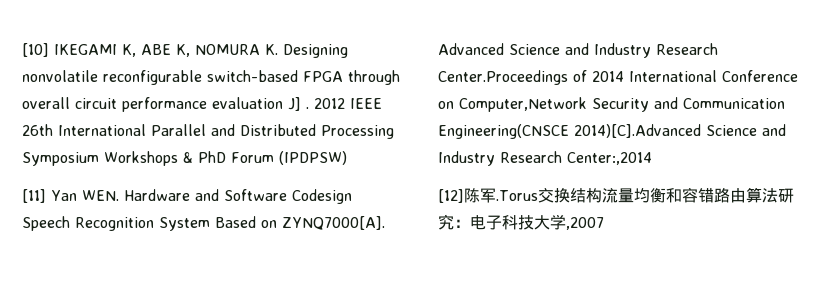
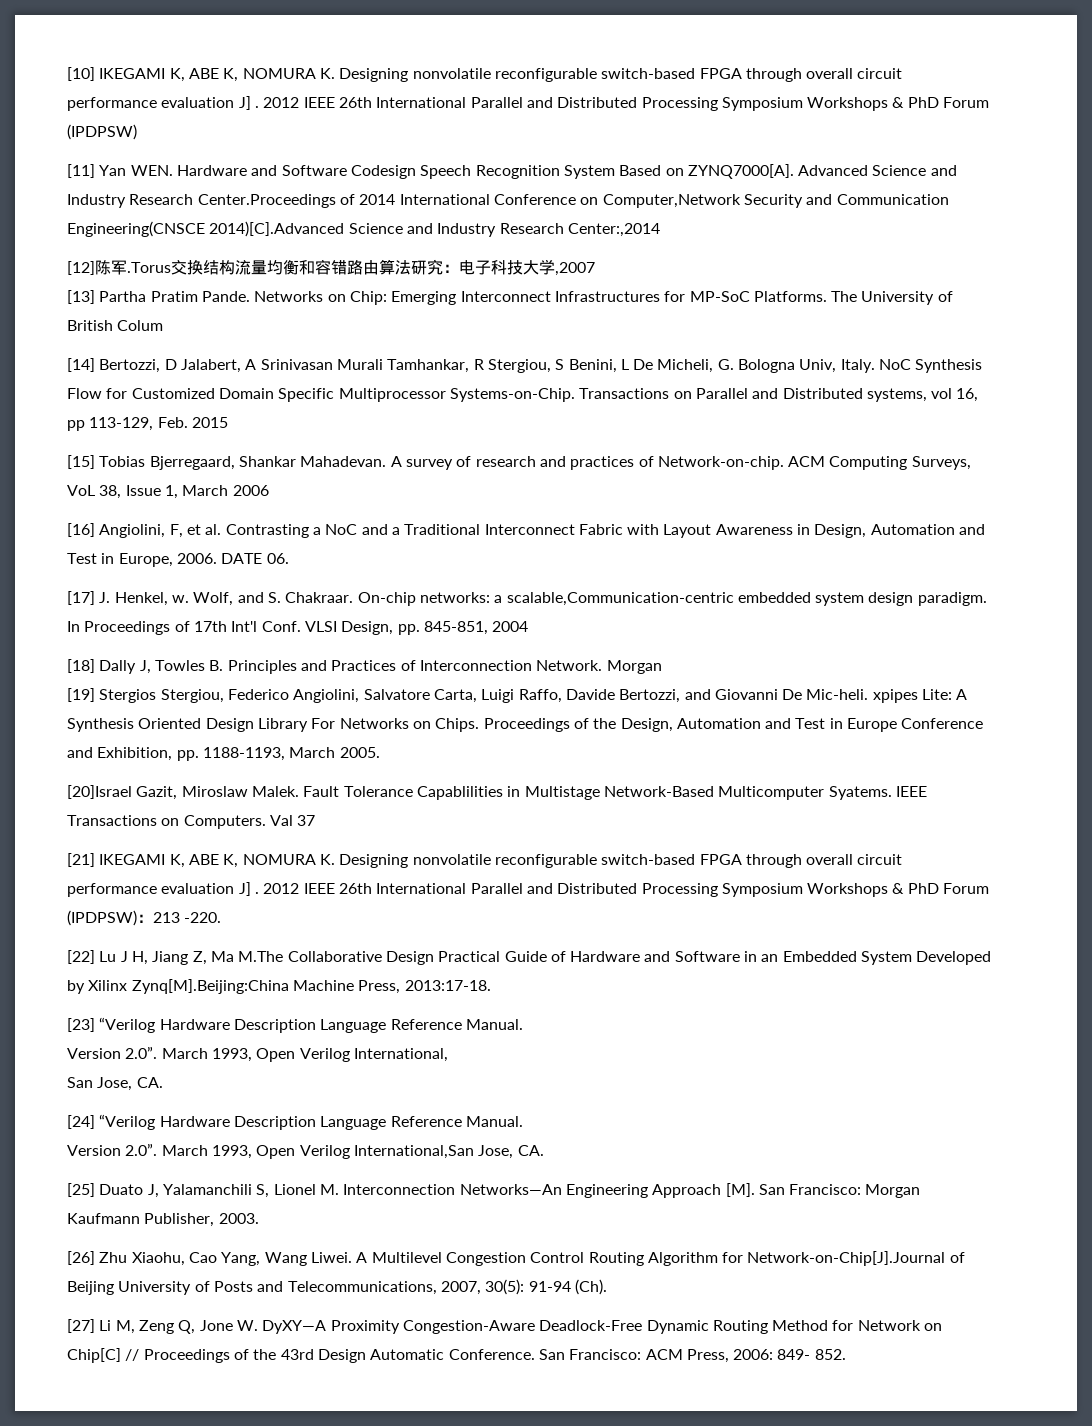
+ [13] Partha Pratim Pande. Networks on Chip: Emerging Interconnect Infrastructures for MP-SoC Platforms. The University of British Colum
+ [14] Bertozzi, D Jalabert, A Srinivasan Murali Tamhankar, R Stergiou, S Benini, L De Micheli, G. Bologna Univ, Italy. NoC Synthesis Flow for Customized Domain Specific Multiprocessor Systems-on-Chip. Transactions on Parallel and Distributed systems, vol 16, pp 113-129, Feb. 2015
+ [15] Tobias Bjerregaard, Shankar Mahadevan. A survey of research and practices of Network-on-chip. ACM Computing Surveys, VoL 38, Issue 1, March 2006
+ [16] Angiolini, F, et al. Contrasting a NoC and a Traditional Interconnect Fabric with Layout Awareness in Design, Automation and Test in Europe, 2006. DATE 06.
+ [17] J. Henkel, w. Wolf, and S. Chakraar. On-chip networks: a scalable,Communication-centric embedded system design paradigm. In Proceedings of 17th Int'l Conf. VLSI Design, pp. 845-851, 2004
+ [18] Dally J, Towles B. Principles and Practices of Interconnection Network. Morgan
+ [19] Stergios Stergiou, Federico Angiolini, Salvatore Carta, Luigi Raffo, Davide Bertozzi, and Giovanni De Mic-heli. xpipes Lite: A Synthesis Oriented Design Library For Networks on Chips. Proceedings of the Design, Automation and Test in Europe Conference and Exhibition, pp. 1188-1193, March 2005.
+ [20]Israel Gazit, Miroslaw Malek. Fault Tolerance Capablilities in Multistage Network-Based Multicomputer Syatems. IEEE Transactions on Computers. Val 37
+ [21] IKEGAMI K, ABE K, NOMURA K. Designing nonvolatile reconfigurable switch-based FPGA through overall circuit performance evaluation J] . 2012 IEEE 26th International Parallel and Distributed Processing Symposium Workshops & PhD Forum (IPDPSW)：213 -220.
+ [22] Lu J H, Jiang Z, Ma M.The Collaborative Design Practical Guide of Hardware and Software in an Embedded System Developed by Xilinx Zynq[M].Beijing:China Machine Press, 2013:17-18.
+ [23] “Verilog Hardware Description Language Reference Manual.
+ Version 2.0”. March 1993, Open Verilog International,
+ San Jose, CA.
+ [24] “Verilog Hardware Description Language Reference Manual.
+ Version 2.0”. March 1993, Open Verilog International,San Jose, CA.
+ [25] Duato J, Yalamanchili S, Lionel M. Interconnection Networks—An Engineering Approach [M]. San Francisco: Morgan Kaufmann Publisher, 2003.
+ [26] Zhu Xiaohu, Cao Yang, Wang Liwei. A Multilevel Congestion Control Routing Algorithm for Network-on-Chip[J].Journal of Beijing University of Posts and Telecommunications, 2007, 30(5): 91-94 (Ch).
+ [27] Li M, Zeng Q, Jone W. DyXY—A Proximity Congestion-Aware Deadlock-Free Dynamic Routing Method for Network on Chip[C] // Proceedings of the 43rd Design Automatic Conference. San Francisco: ACM Press, 2006: 849- 852.

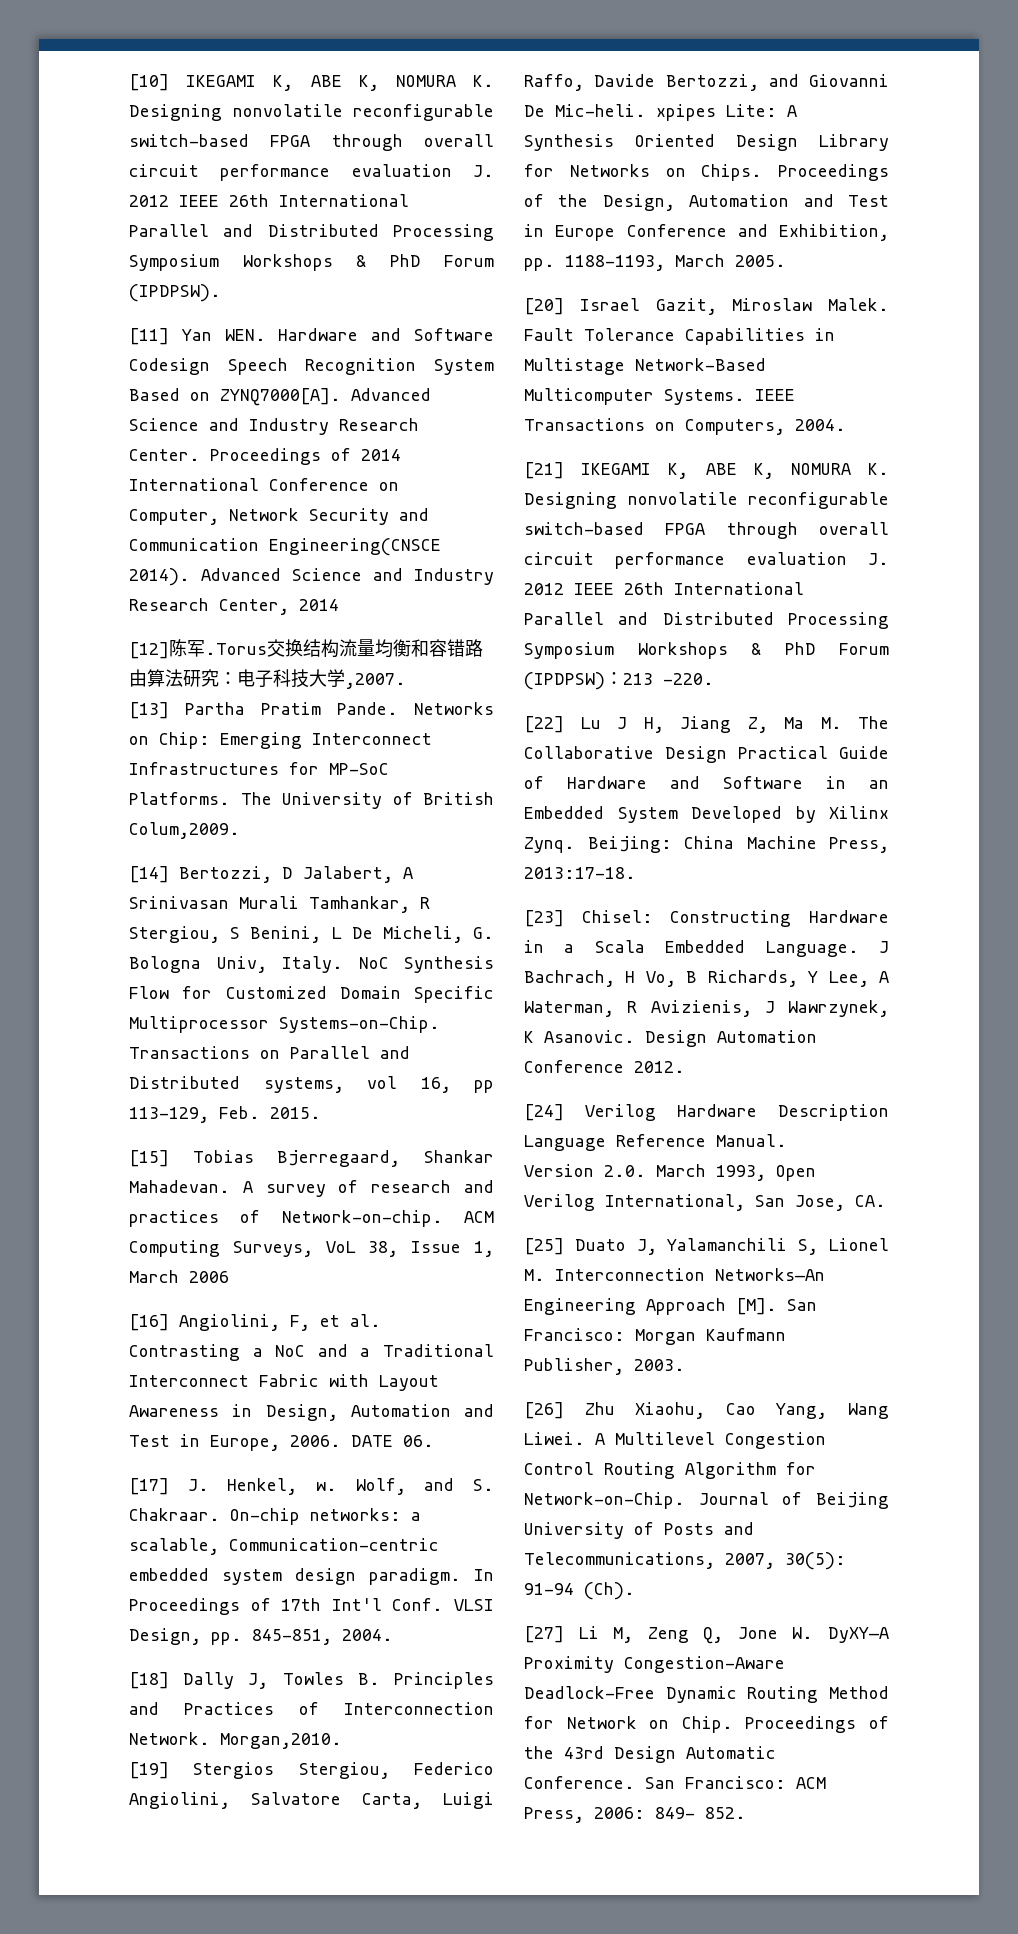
- [10] IKEGAMI K, ABE K, NOMURA K. Designing nonvolatile reconfigurable switch-based FPGA through overall circuit performance evaluation J] . 2012 IEEE 26th International Parallel and Distributed Processing Symposium Workshops & PhD Forum (IPDPSW)
+ [10] IKEGAMI K, ABE K, NOMURA K. Designing nonvolatile reconfigurable switch-based FPGA through overall circuit performance evaluation J. 2012 IEEE 26th International Parallel and Distributed Processing Symposium Workshops & PhD Forum (IPDPSW).
- Advanced Science and Industry Research Center.Proceedings of 2014 International Conference on Computer,Network Security and Communication Engineering(CNSCE 2014)[C].Advanced Science and Industry Research Center:,2014
+ Advanced Science and Industry Research Center. Proceedings of 2014 International Conference on Computer, Network Security and Communication Engineering(CNSCE 2014). Advanced Science and Industry Research Center, 2014
- [12]陈军.Torus交换结构流量均衡和容错路由算法研究：电子科技大学,2007
+ [12]陈军.Torus交换结构流量均衡和容错路由算法研究：电子科技大学,2007.
- The University of British Colum
+ The University of British Colum,2009.
- Transactions on Parallel and Distributed systems, vol 16, pp 113-129, Feb. 2015
+ Transactions on Parallel and Distributed systems, vol 16, pp 113-129, Feb. 2015.
- On-chip networks: a scalable,Communication-centric embedded system design paradigm.
+ On-chip networks: a scalable, Communication-centric embedded system design paradigm.
- VLSI Design, pp. 845-851, 2004
+ VLSI Design, pp. 845-851, 2004.
- [18] Dally J, Towles B. Principles and Practices of Interconnection Network. Morgan
+ [18] Dally J, Towles B. Principles and Practices of Interconnection Network. Morgan,2010.
- [19] Stergios Stergiou, Federico Angiolini, Salvatore Carta, Luigi Raffo, Davide Bertozzi, and Giovanni De Mic-heli. xpipes Lite: A Synthesis Oriented Design Library For Networks on Chips.
+ [19] Stergios Stergiou, Federico Angiolini, Salvatore Carta, Luigi Raffo, Davide Bertozzi, and Giovanni De Mic-heli. xpipes Lite: A Synthesis Oriented Design Library for Networks on Chips.
- [20]Israel Gazit, Miroslaw Malek.
+ [20] Israel Gazit, Miroslaw Malek.
- Fault Tolerance Capablilities in Multistage Network-Based Multicomputer Syatems.
+ Fault Tolerance Capabilities in Multistage Network-Based Multicomputer Systems.
- IEEE Transactions on Computers. Val 37
+ IEEE Transactions on Computers, 2004.
- [21] IKEGAMI K, ABE K, NOMURA K. Designing nonvolatile reconfigurable switch-based FPGA through overall circuit performance evaluation J] . 2012 IEEE 26th International Parallel and Distributed Processing Symposium Workshops & PhD Forum (IPDPSW)：213 -220.
+ [21] IKEGAMI K, ABE K, NOMURA K. Designing nonvolatile reconfigurable switch-based FPGA through overall circuit performance evaluation J. 2012 IEEE 26th International Parallel and Distributed Processing Symposium Workshops & PhD Forum (IPDPSW)：213 -220.
- [22] Lu J H, Jiang Z, Ma M.The Collaborative Design Practical Guide of Hardware and Software in an Embedded System Developed by Xilinx Zynq[M].Beijing:China Machine Press, 2013:17-18.
+ [22] Lu J H, Jiang Z, Ma M. The Collaborative Design Practical Guide of Hardware and Software in an Embedded System Developed by Xilinx Zynq. Beijing: China Machine Press, 2013:17-18.
- [23] “Verilog Hardware Description Language Reference Manual.
- Version 2.0”. March 1993, Open Verilog International,
- San Jose, CA.
+ [23] Chisel: Constructing Hardware in a Scala Embedded Language. J Bachrach, H Vo, B Richards, Y Lee, A Waterman, R Avizienis, J Wawrzynek, K Asanovic. Design Automation Conference 2012.
+ [24] Verilog Hardware Description Language Reference Manual.
+ Version 2.0. March 1993, Open Verilog International, San Jose, CA.
- [24] “Verilog Hardware Description Language Reference Manual.
- Version 2.0”. March 1993, Open Verilog International,San Jose, CA.
- A Multilevel Congestion Control Routing Algorithm for Network-on-Chip[J].Journal of Beijing University of Posts and Telecommunications, 2007, 30(5): 91-94 (Ch).
+ A Multilevel Congestion Control Routing Algorithm for Network-on-Chip. Journal of Beijing University of Posts and Telecommunications, 2007, 30(5): 91-94 (Ch).
- [27] Li M, Zeng Q, Jone W. DyXY—A Proximity Congestion-Aware Deadlock-Free Dynamic Routing Method for Network on Chip[C] // Proceedings of the 43rd Design Automatic Conference.
+ [27] Li M, Zeng Q, Jone W. DyXY—A Proximity Congestion-Aware Deadlock-Free Dynamic Routing Method for Network on Chip. Proceedings of the 43rd Design Automatic Conference.

